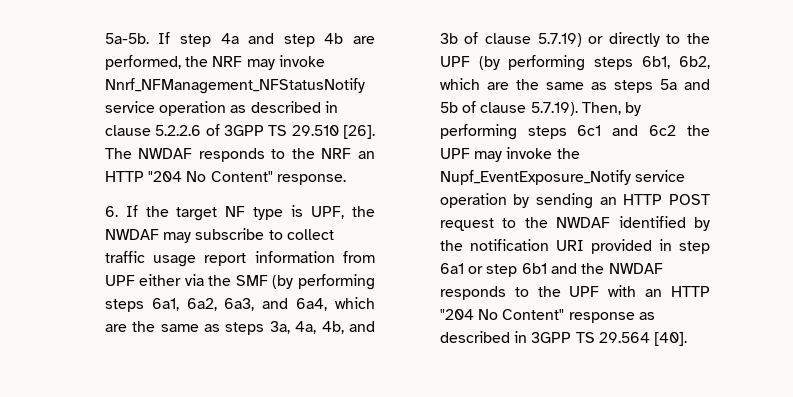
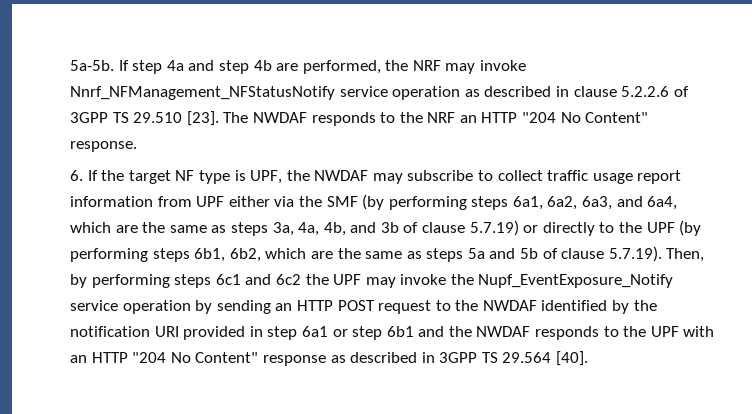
- If step 4a and step 4b are performed, the NRF may invoke Nnrf_NFManagement_NFStatusNotify service operation as described in clause 5.2.2.6 of 3GPP TS 29.510 [26].
+ If step 4a and step 4b are performed, the NRF may invoke Nnrf_NFManagement_NFStatusNotify service operation as described in clause 5.2.2.6 of 3GPP TS 29.510 [23].

